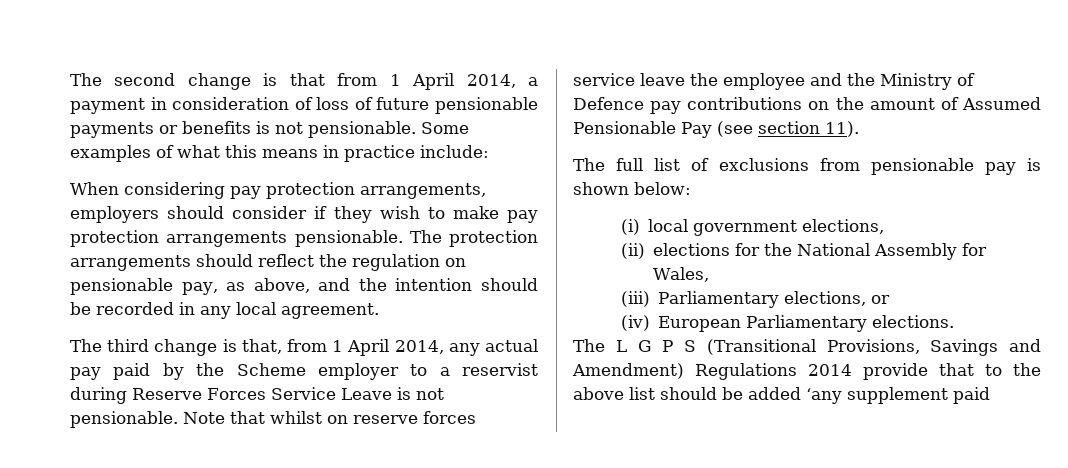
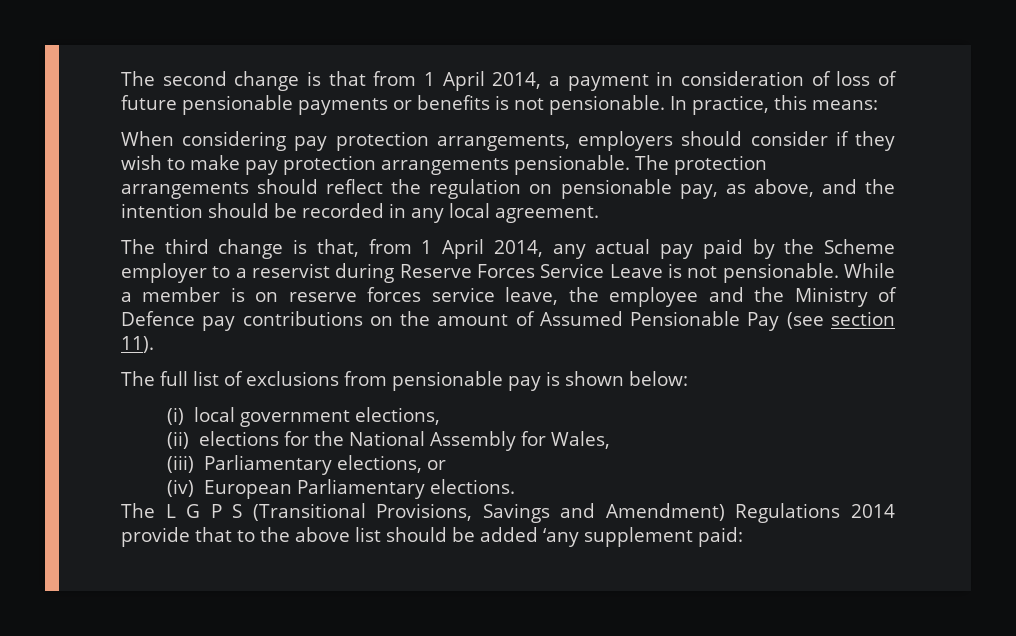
- Some examples of what this means in practice include:
+ In practice, this means:
- Note that whilst on reserve forces service leave the employee and the Ministry of Defence pay contributions on the amount of Assumed Pensionable Pay (see section 11).
+ While a member is on reserve forces service leave, the employee and the Ministry of Defence pay contributions on the amount of Assumed Pensionable Pay (see section 11).
- The L G P S (Transitional Provisions, Savings and Amendment) Regulations 2014 provide that to the above list should be added ‘any supplement paid
+ The L G P S (Transitional Provisions, Savings and Amendment) Regulations 2014 provide that to the above list should be added ‘any supplement paid:

